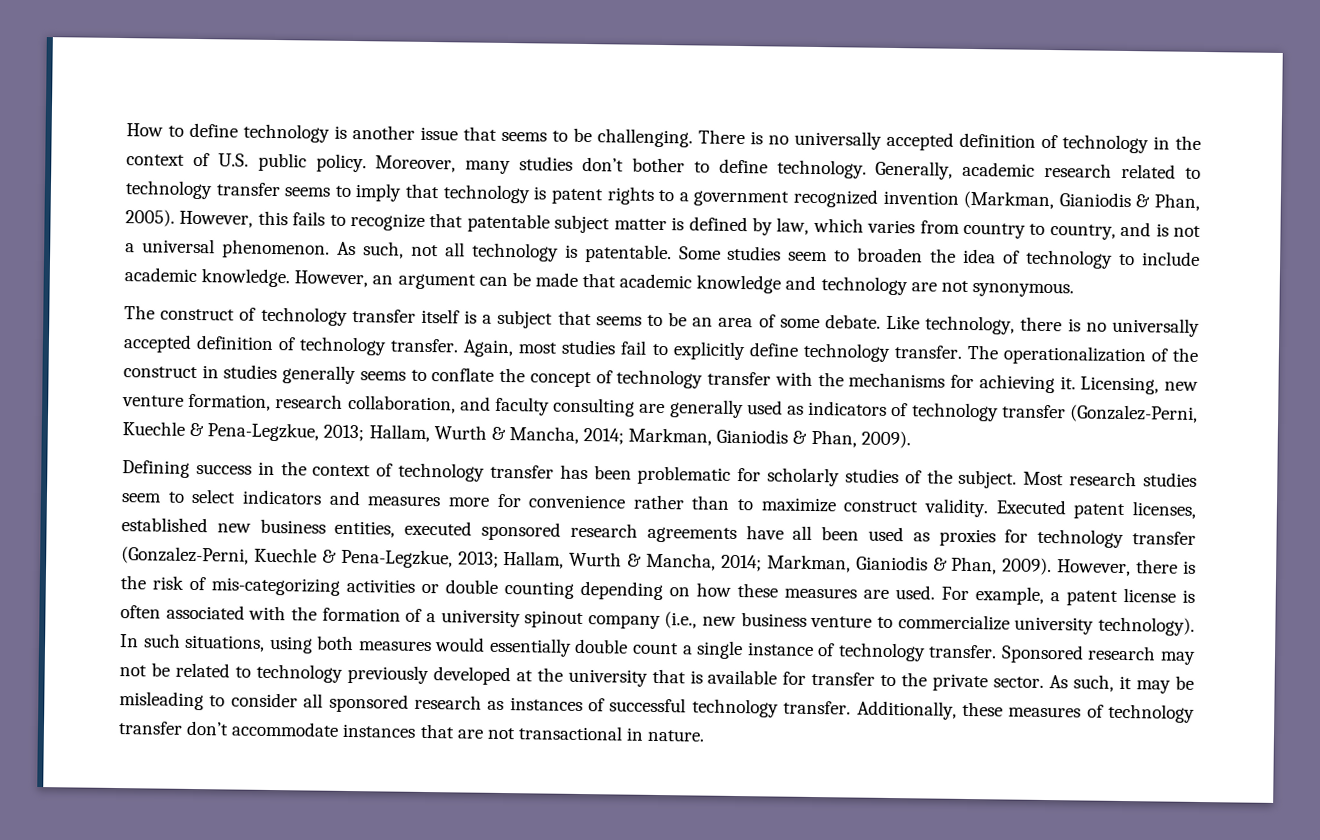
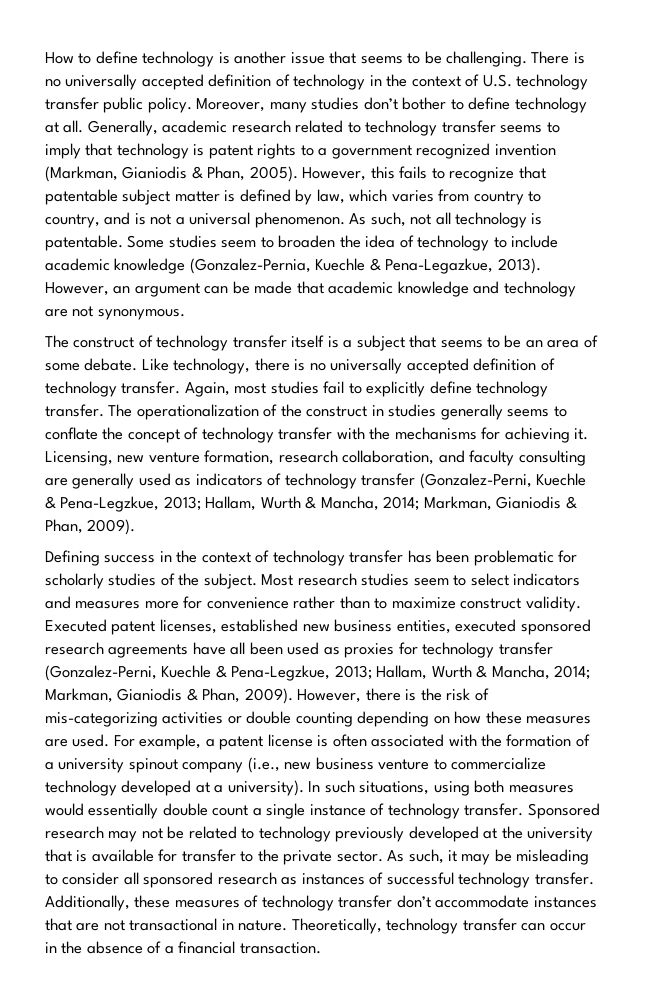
- There is no universally accepted definition of technology in the context of U.S. public policy.
+ There is no universally accepted definition of technology in the context of U.S. technology transfer public policy.
- Moreover, many studies don’t bother to define technology.
+ Moreover, many studies don’t bother to define technology at all.
- Some studies seem to broaden the idea of technology to include academic knowledge.
+ Some studies seem to broaden the idea of technology to include academic knowledge (Gonzalez-Pernia, Kuechle & Pena-Legazkue, 2013).
- For example, a patent license is often associated with the formation of a university spinout company (i.e., new business venture to commercialize university technology).
+ For example, a patent license is often associated with the formation of a university spinout company (i.e., new business venture to commercialize technology developed at a university).
+ Theoretically, technology transfer can occur in the absence of a financial transaction.

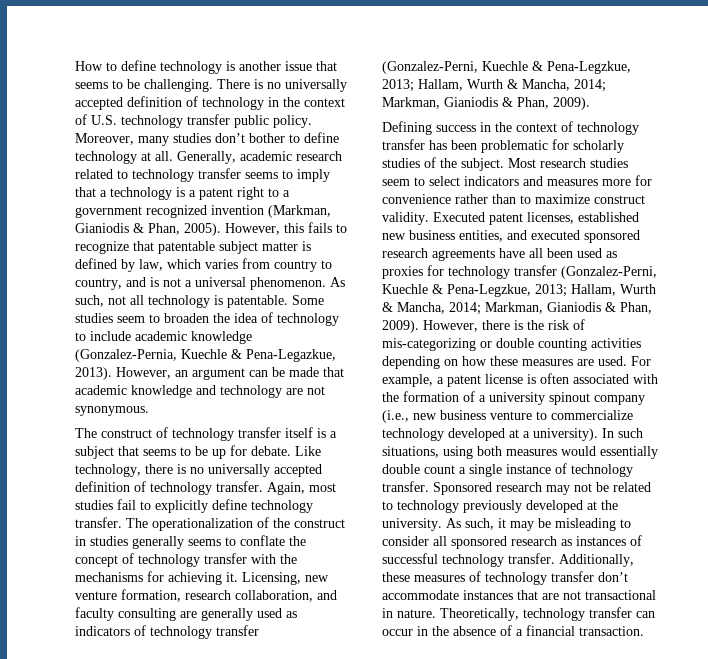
- Generally, academic research related to technology transfer seems to imply that technology is patent rights to a government recognized invention (Markman, Gianiodis & Phan, 2005).
+ Generally, academic research related to technology transfer seems to imply that a technology is a patent right to a government recognized invention (Markman, Gianiodis & Phan, 2005).
- The construct of technology transfer itself is a subject that seems to be an area of some debate.
+ The construct of technology transfer itself is a subject that seems to be up for debate.
- Executed patent licenses, established new business entities, executed sponsored research agreements have all been used as proxies for technology transfer (Gonzalez-Perni, Kuechle & Pena-Legzkue, 2013; Hallam, Wurth & Mancha, 2014; Markman, Gianiodis & Phan, 2009).
+ Executed patent licenses, established new business entities, and executed sponsored research agreements have all been used as proxies for technology transfer (Gonzalez-Perni, Kuechle & Pena-Legzkue, 2013; Hallam, Wurth & Mancha, 2014; Markman, Gianiodis & Phan, 2009).
- However, there is the risk of mis-categorizing activities or double counting depending on how these measures are used.
+ However, there is the risk of mis-categorizing or double counting activities depending on how these measures are used.
- Sponsored research may not be related to technology previously developed at the university that is available for transfer to the private sector.
+ Sponsored research may not be related to technology previously developed at the university.

